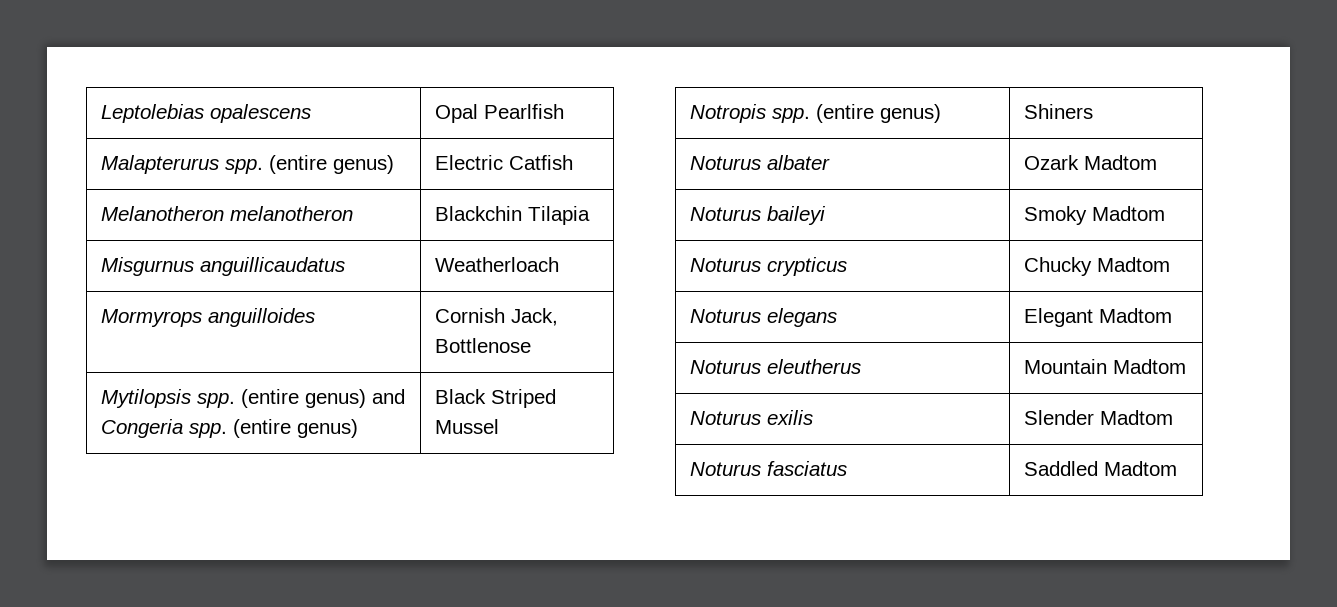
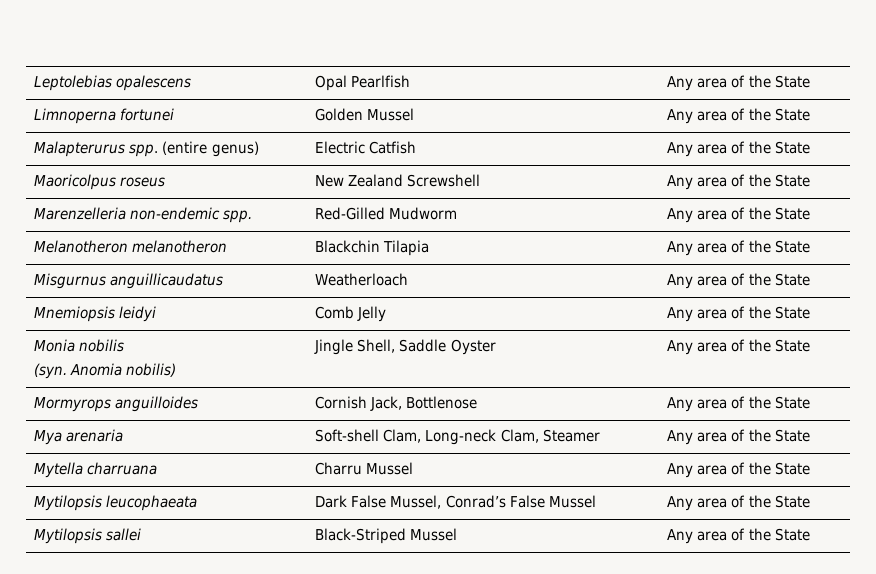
- Leptolebias opalescens | Opal Pearlfish
+ Leptolebias opalescens | Opal Pearlfish | Any area of the State
+ Limnoperna fortunei | Golden Mussel | Any area of the State
- Malapterurus spp. (entire genus) | Electric Catfish
- Melanotheron melanotheron | Blackchin Tilapia
- Misgurnus anguillicaudatus | Weatherloach
+ Malapterurus spp. (entire genus) | Electric Catfish | Any area of the State
+ Maoricolpus roseus | New Zealand Screwshell | Any area of the State
+ Marenzelleria non-endemic spp. | Red-Gilled Mudworm | Any area of the State
+ Melanotheron melanotheron | Blackchin Tilapia | Any area of the State
+ Misgurnus anguillicaudatus | Weatherloach | Any area of the State
+ Mnemiopsis leidyi | Comb Jelly | Any area of the State
+ Monia nobilis
+ (syn. Anomia nobilis) | Jingle Shell, Saddle Oyster | Any area of the State
- Mormyrops anguilloides | Cornish Jack, Bottlenose
- Mytilopsis spp. (entire genus) and Congeria spp. (entire genus) | Black Striped Mussel
- Notropis spp. (entire genus) | Shiners
- Noturus albater | Ozark Madtom
- Noturus baileyi | Smoky Madtom
- Noturus crypticus | Chucky Madtom
- Noturus elegans | Elegant Madtom
- Noturus eleutherus | Mountain Madtom
- Noturus exilis | Slender Madtom
- Noturus fasciatus | Saddled Madtom
+ Mormyrops anguilloides | Cornish Jack, Bottlenose | Any area of the State
+ Mya arenaria | Soft-shell Clam, Long-neck Clam, Steamer | Any area of the State
+ Mytella charruana | Charru Mussel | Any area of the State
+ Mytilopsis leucophaeata | Dark False Mussel, Conrad’s False Mussel | Any area of the State
+ Mytilopsis sallei | Black-Striped Mussel | Any area of the State

